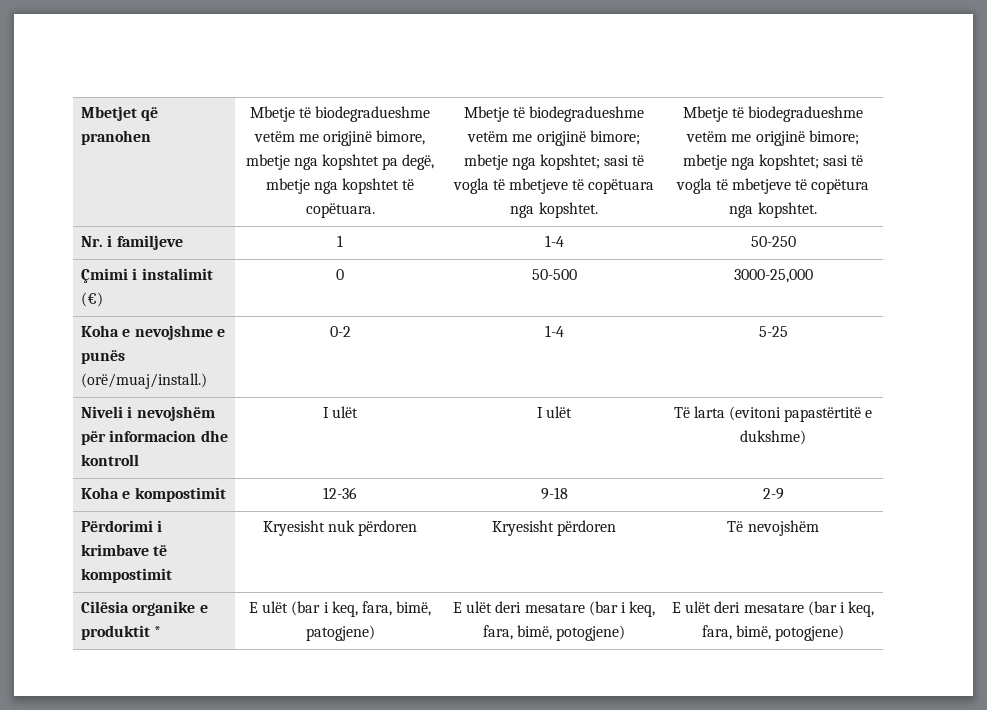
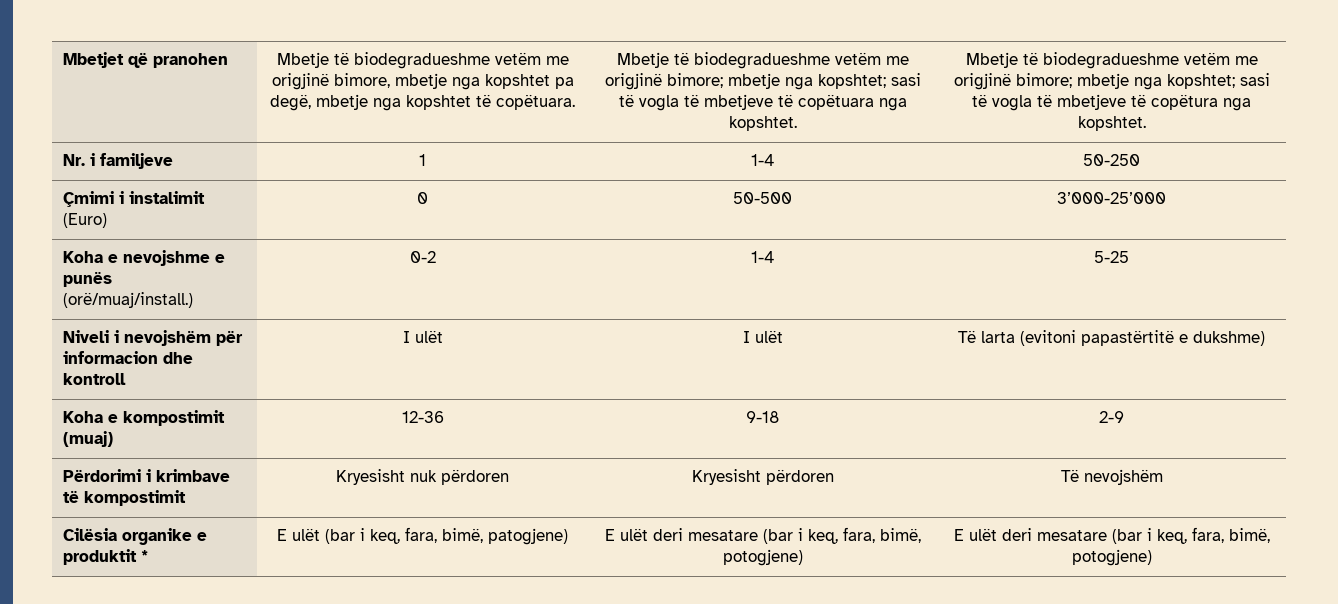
- Çmimi i instalimit (€) | 0 | 50-500 | 3000-25,000
+ Çmimi i instalimit (Euro) | 0 | 50-500 | 3’000-25’000
- Koha e kompostimit | 12-36 | 9-18 | 2-9
+ Koha e kompostimit (muaj) | 12-36 | 9-18 | 2-9

